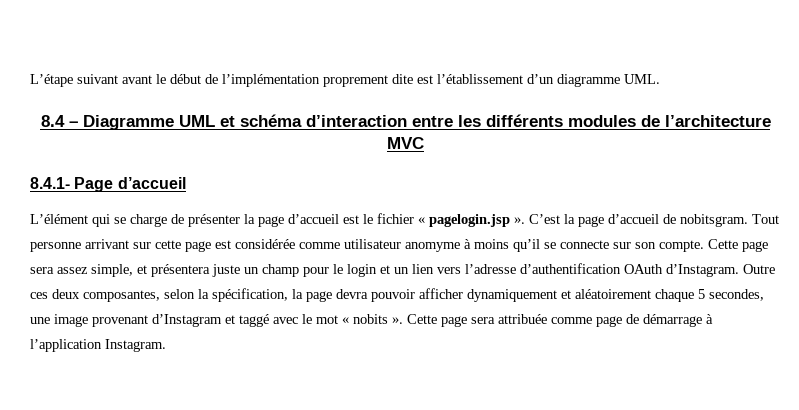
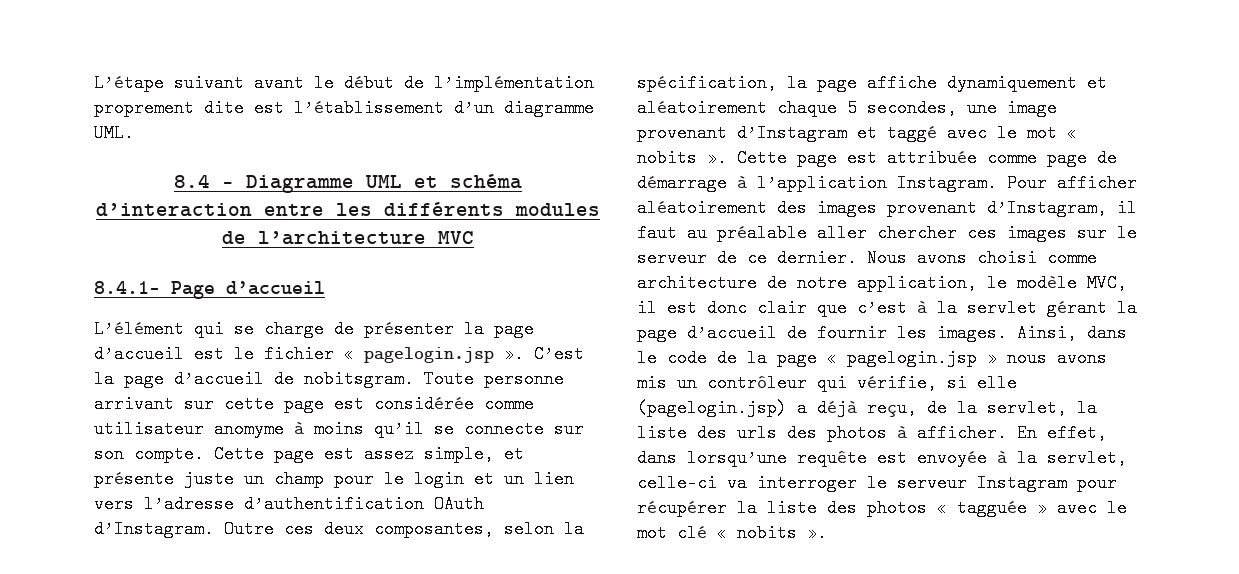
- Tout personne arrivant sur cette page est considérée comme utilisateur anomyme à moins qu’il se connecte sur son compte.
+ Toute personne arrivant sur cette page est considérée comme utilisateur anomyme à moins qu’il se connecte sur son compte.
- Cette page sera assez simple, et présentera juste un champ pour le login et un lien vers l’adresse d’authentification OAuth d’Instagram.
+ Cette page est assez simple, et présente juste un champ pour le login et un lien vers l’adresse d’authentification OAuth d’Instagram.
- Outre ces deux composantes, selon la spécification, la page devra pouvoir afficher dynamiquement et aléatoirement chaque 5 secondes, une image provenant d’Instagram et taggé avec le mot « nobits ».
+ Outre ces deux composantes, selon la spécification, la page affiche dynamiquement et aléatoirement chaque 5 secondes, une image provenant d’Instagram et taggé avec le mot « nobits ».
- Cette page sera attribuée comme page de démarrage à l’application Instagram.
+ Cette page est attribuée comme page de démarrage à l’application Instagram.
+ Pour afficher aléatoirement des images provenant d’Instagram, il faut au préalable aller chercher ces images sur le serveur de ce dernier. Nous avons choisi comme architecture de notre application, le modèle MVC, il est donc clair que c’est à la servlet gérant la page d’accueil de fournir les images. Ainsi, dans le code de la page « pagelogin.jsp » nous avons mis un contrôleur qui vérifie, si elle (pagelogin.jsp) a déjà reçu, de la servlet, la liste des urls des photos à afficher. En effet, dans lorsqu’une requête est envoyée à la servlet, celle-ci va interroger le serveur Instagram pour récupérer la liste des photos « tagguée » avec le mot clé « nobits ».

